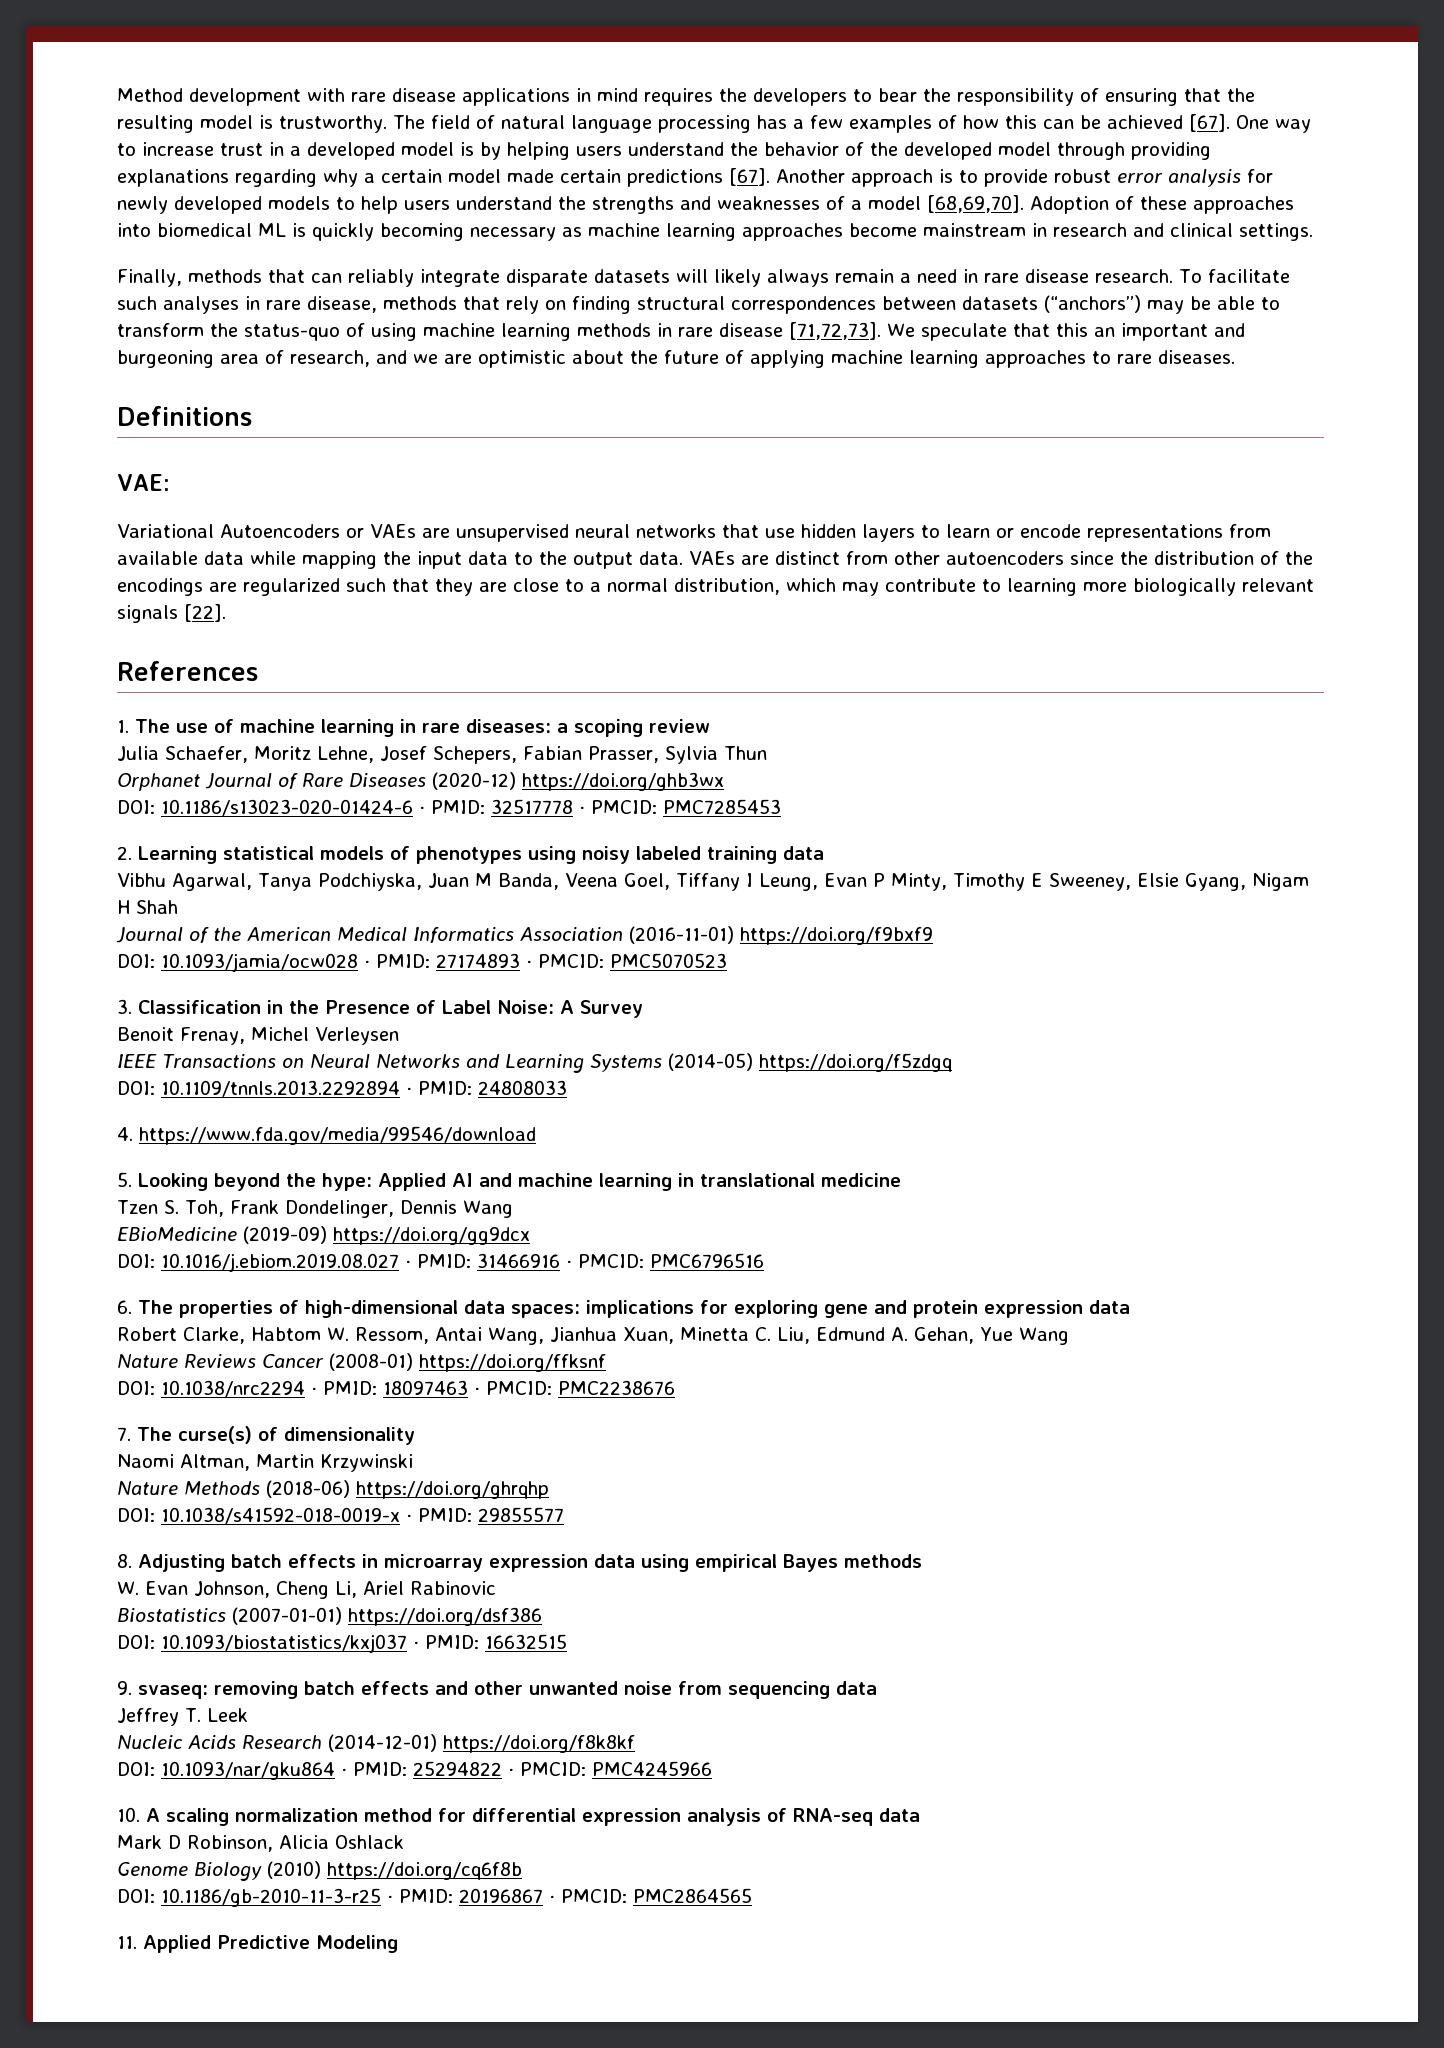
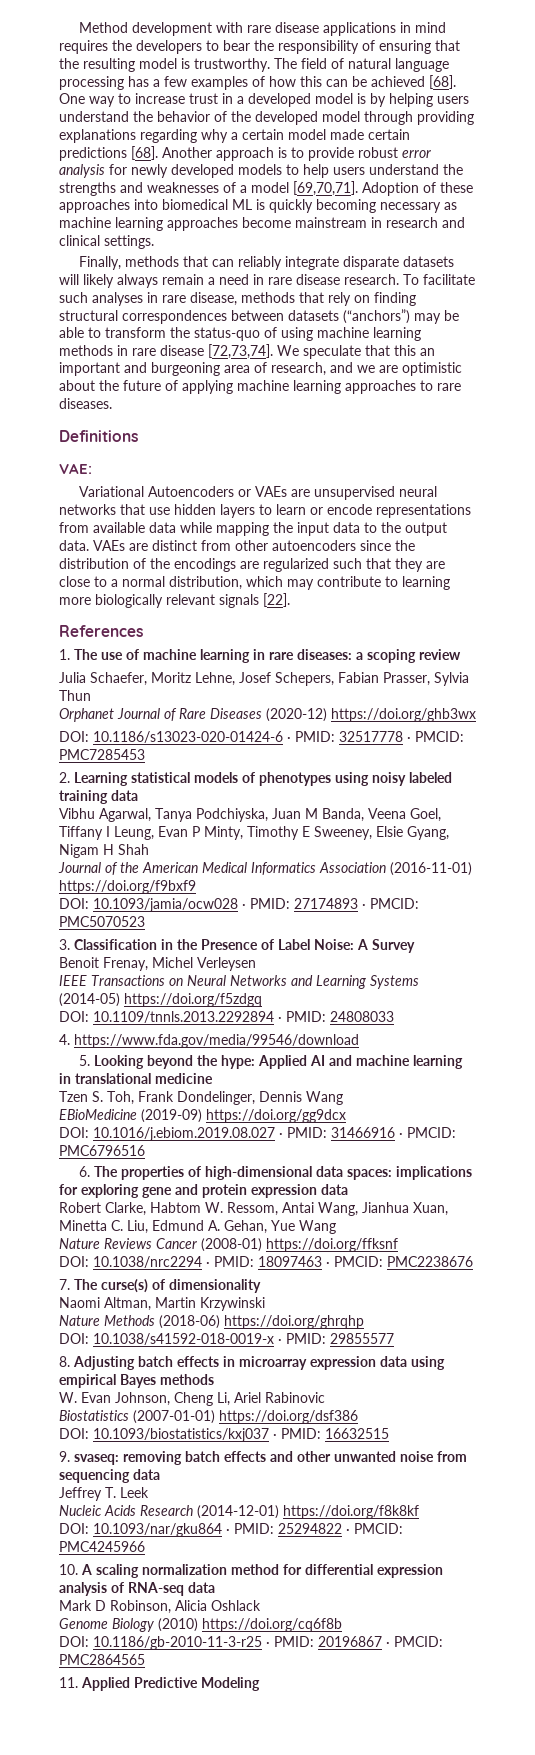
- The field of natural language processing has a few examples of how this can be achieved [67].
+ The field of natural language processing has a few examples of how this can be achieved [68].
- One way to increase trust in a developed model is by helping users understand the behavior of the developed model through providing explanations regarding why a certain model made certain predictions [67].
+ One way to increase trust in a developed model is by helping users understand the behavior of the developed model through providing explanations regarding why a certain model made certain predictions [68].
- Another approach is to provide robust error analysis for newly developed models to help users understand the strengths and weaknesses of a model [68,69,70].
+ Another approach is to provide robust error analysis for newly developed models to help users understand the strengths and weaknesses of a model [69,70,71].
- To facilitate such analyses in rare disease, methods that rely on finding structural correspondences between datasets (“anchors”) may be able to transform the status-quo of using machine learning methods in rare disease [71,72,73].
+ To facilitate such analyses in rare disease, methods that rely on finding structural correspondences between datasets (“anchors”) may be able to transform the status-quo of using machine learning methods in rare disease [72,73,74].

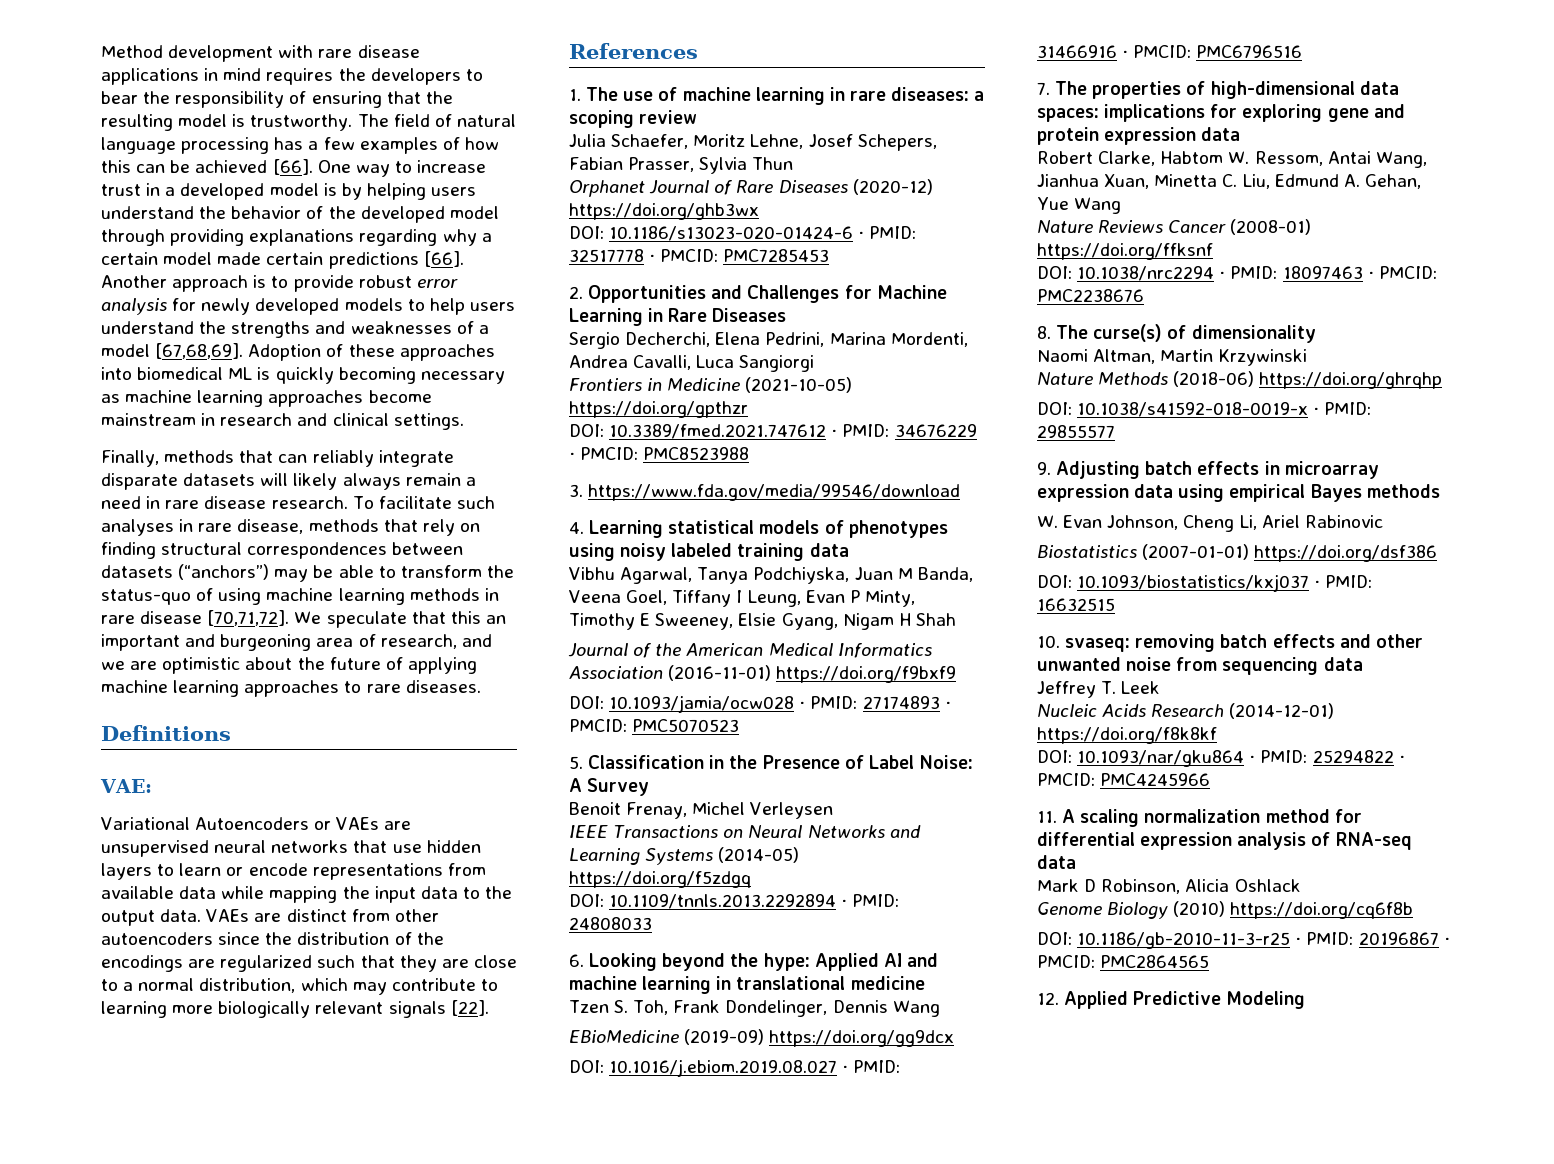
- The field of natural language processing has a few examples of how this can be achieved [68].
+ The field of natural language processing has a few examples of how this can be achieved [66].
- One way to increase trust in a developed model is by helping users understand the behavior of the developed model through providing explanations regarding why a certain model made certain predictions [68].
+ One way to increase trust in a developed model is by helping users understand the behavior of the developed model through providing explanations regarding why a certain model made certain predictions [66].
- Another approach is to provide robust error analysis for newly developed models to help users understand the strengths and weaknesses of a model [69,70,71].
+ Another approach is to provide robust error analysis for newly developed models to help users understand the strengths and weaknesses of a model [67,68,69].
- To facilitate such analyses in rare disease, methods that rely on finding structural correspondences between datasets (“anchors”) may be able to transform the status-quo of using machine learning methods in rare disease [72,73,74].
+ To facilitate such analyses in rare disease, methods that rely on finding structural correspondences between datasets (“anchors”) may be able to transform the status-quo of using machine learning methods in rare disease [70,71,72].
- 2. Learning statistical models of phenotypes using noisy labeled training data
+ 2. Opportunities and Challenges for Machine Learning in Rare Diseases
+ Sergio Decherchi, Elena Pedrini, Marina Mordenti, Andrea Cavalli, Luca Sangiorgi
+ Frontiers in Medicine (2021-10-05) https://doi.org/gpthzr
+ DOI: 10.3389/fmed.2021.747612 · PMID: 34676229 · PMCID: PMC8523988
+ 3. https://www.fda.gov/media/99546/download
+ 4. Learning statistical models of phenotypes using noisy labeled training data
- 3. Classification in the Presence of Label Noise: A Survey
+ 5. Classification in the Presence of Label Noise: A Survey
- 4. https://www.fda.gov/media/99546/download
- 5. Looking beyond the hype: Applied AI and machine learning in translational medicine
+ 6. Looking beyond the hype: Applied AI and machine learning in translational medicine
- 6. The properties of high-dimensional data spaces: implications for exploring gene and protein expression data
+ 7. The properties of high-dimensional data spaces: implications for exploring gene and protein expression data
- 7. The curse(s) of dimensionality
+ 8. The curse(s) of dimensionality
- 8. Adjusting batch effects in microarray expression data using empirical Bayes methods
+ 9. Adjusting batch effects in microarray expression data using empirical Bayes methods
- 9. svaseq: removing batch effects and other unwanted noise from sequencing data
+ 10. svaseq: removing batch effects and other unwanted noise from sequencing data
- 10. A scaling normalization method for differential expression analysis of RNA-seq data
+ 11. A scaling normalization method for differential expression analysis of RNA-seq data
- 11. Applied Predictive Modeling
+ 12. Applied Predictive Modeling

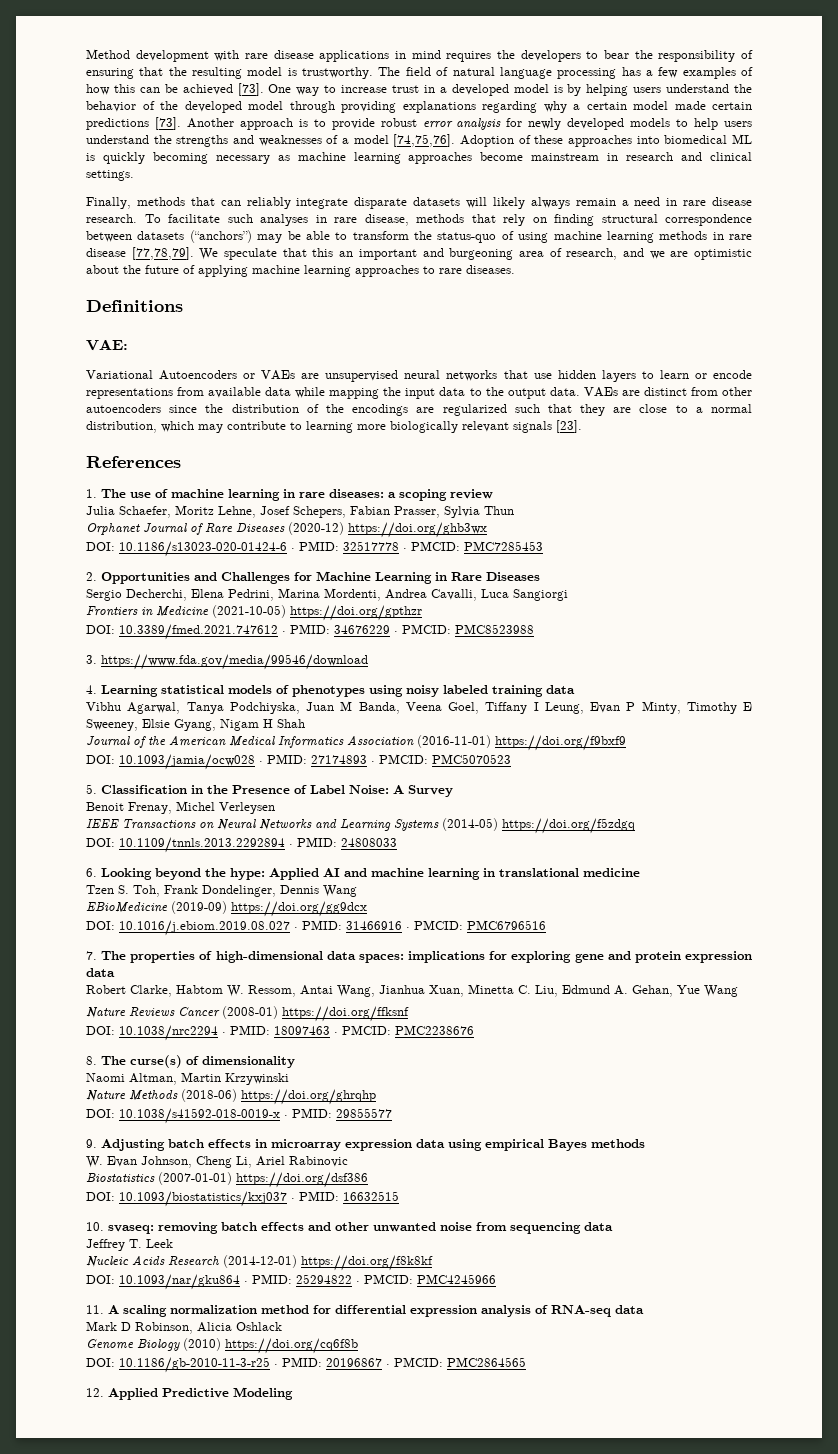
- The field of natural language processing has a few examples of how this can be achieved [66].
+ The field of natural language processing has a few examples of how this can be achieved [73].
- One way to increase trust in a developed model is by helping users understand the behavior of the developed model through providing explanations regarding why a certain model made certain predictions [66].
+ One way to increase trust in a developed model is by helping users understand the behavior of the developed model through providing explanations regarding why a certain model made certain predictions [73].
- Another approach is to provide robust error analysis for newly developed models to help users understand the strengths and weaknesses of a model [67,68,69].
+ Another approach is to provide robust error analysis for newly developed models to help users understand the strengths and weaknesses of a model [74,75,76].
- To facilitate such analyses in rare disease, methods that rely on finding structural correspondences between datasets (“anchors”) may be able to transform the status-quo of using machine learning methods in rare disease [70,71,72].
+ To facilitate such analyses in rare disease, methods that rely on finding structural correspondence between datasets (“anchors”) may be able to transform the status-quo of using machine learning methods in rare disease [77,78,79].
- VAEs are distinct from other autoencoders since the distribution of the encodings are regularized such that they are close to a normal distribution, which may contribute to learning more biologically relevant signals [22].
+ VAEs are distinct from other autoencoders since the distribution of the encodings are regularized such that they are close to a normal distribution, which may contribute to learning more biologically relevant signals [23].

